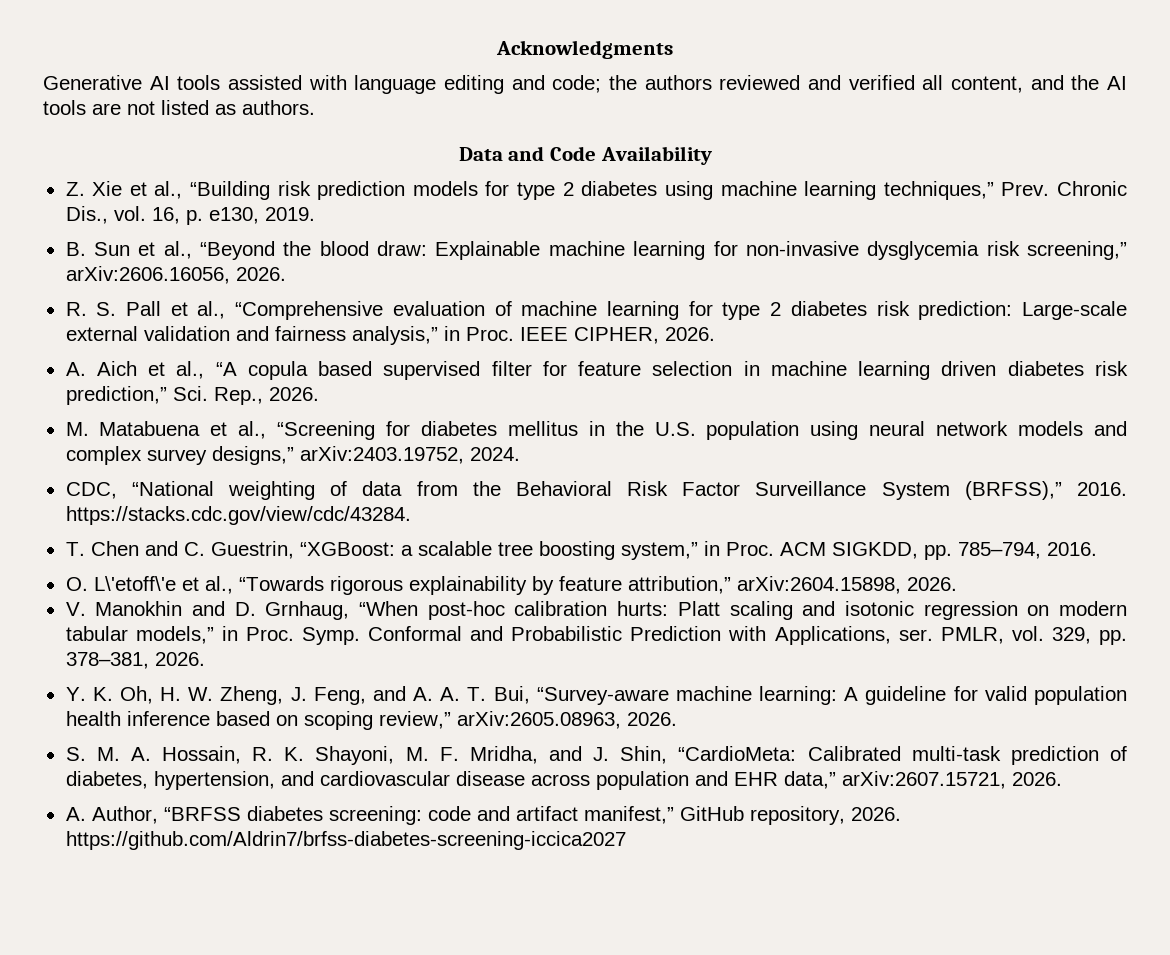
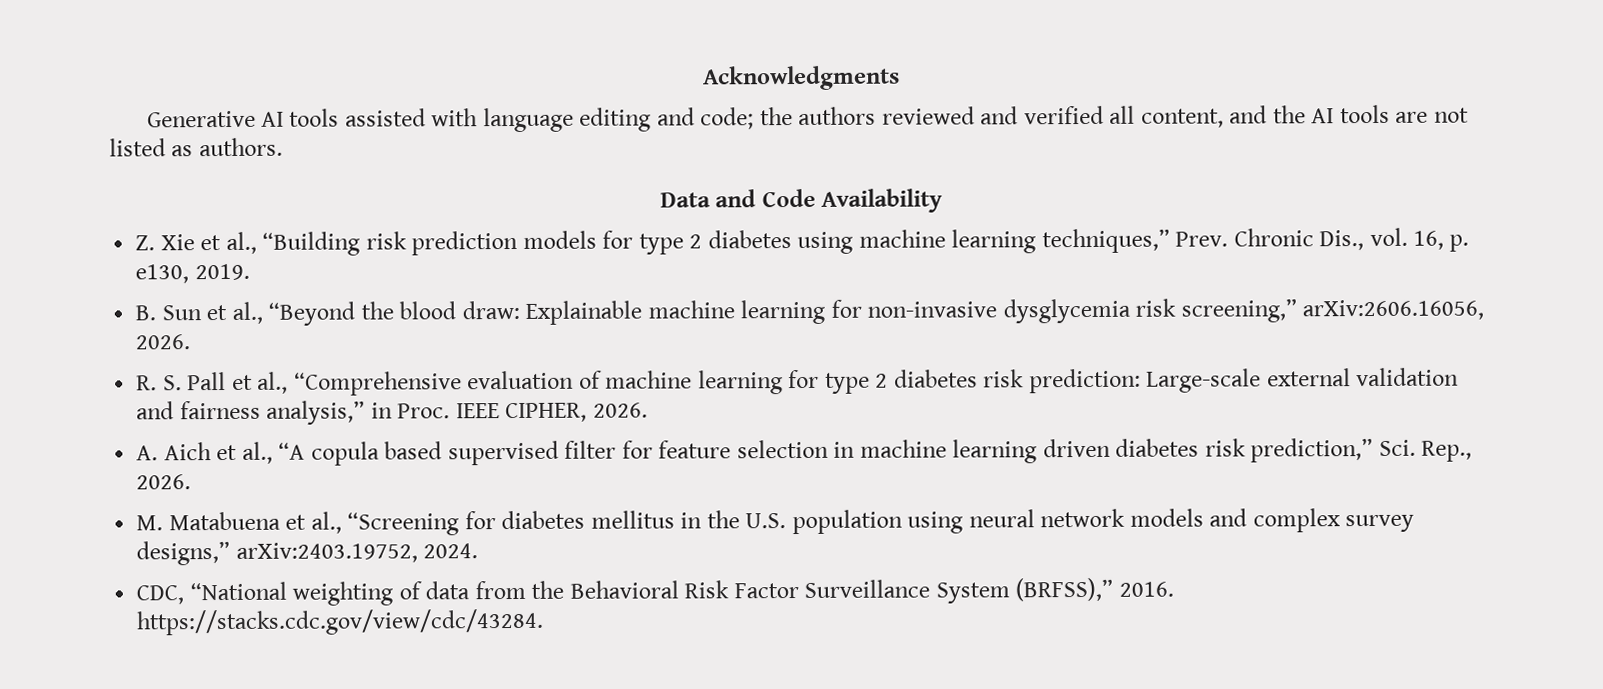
- T. Chen and C. Guestrin, “XGBoost: a scalable tree boosting system,” in Proc. ACM SIGKDD, pp. 785–794, 2016.
- O. L\'etoff\'e et al., “Towards rigorous explainability by feature attribution,” arXiv:2604.15898, 2026.
- V. Manokhin and D. Grnhaug, “When post-hoc calibration hurts: Platt scaling and isotonic regression on modern tabular models,” in Proc. Symp. Conformal and Probabilistic Prediction with Applications, ser. PMLR, vol. 329, pp. 378–381, 2026.
- Y. K. Oh, H. W. Zheng, J. Feng, and A. A. T. Bui, “Survey-aware machine learning: A guideline for valid population health inference based on scoping review,” arXiv:2605.08963, 2026.
- S. M. A. Hossain, R. K. Shayoni, M. F. Mridha, and J. Shin, “CardioMeta: Calibrated multi-task prediction of diabetes, hypertension, and cardiovascular disease across population and EHR data,” arXiv:2607.15721, 2026.
- A. Author, “BRFSS diabetes screening: code and artifact manifest,” GitHub repository, 2026. https://github.com/Aldrin7/brfss-diabetes-screening-iccica2027

